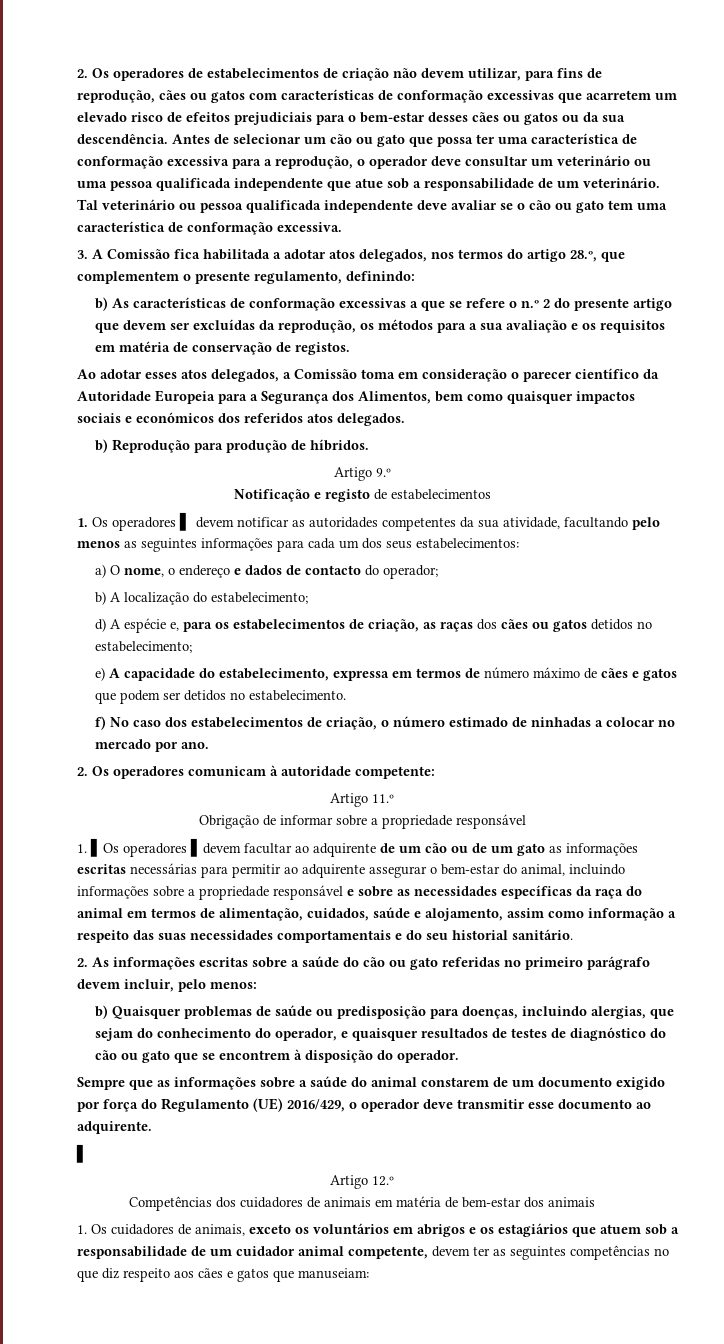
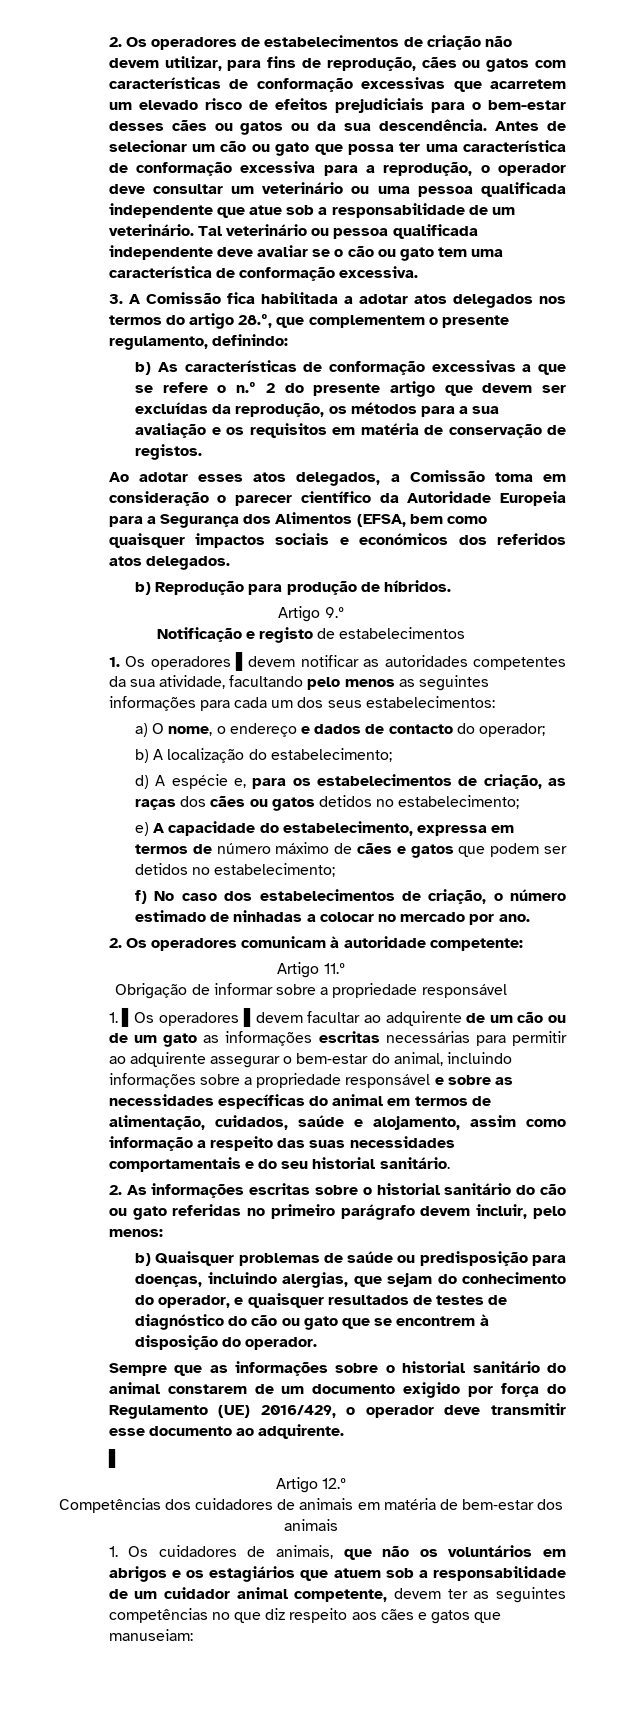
- 3. A Comissão fica habilitada a adotar atos delegados, nos termos do artigo 28.º, que complementem o presente regulamento, definindo:
+ 3. A Comissão fica habilitada a adotar atos delegados nos termos do artigo 28.º, que complementem o presente regulamento, definindo:
- Ao adotar esses atos delegados, a Comissão toma em consideração o parecer científico da Autoridade Europeia para a Segurança dos Alimentos, bem como quaisquer impactos sociais e económicos dos referidos atos delegados.
+ Ao adotar esses atos delegados, a Comissão toma em consideração o parecer científico da Autoridade Europeia para a Segurança dos Alimentos (EFSA, bem como quaisquer impactos sociais e económicos dos referidos atos delegados.
- 1. Os operadores ▌ devem notificar as autoridades competentes da sua atividade, facultando pelo menos as seguintes informações para cada um dos seus estabelecimentos:
+ 1. Os operadores ▌devem notificar as autoridades competentes da sua atividade, facultando pelo menos as seguintes informações para cada um dos seus estabelecimentos:
- e) A capacidade do estabelecimento, expressa em termos de número máximo de cães e gatos que podem ser detidos no estabelecimento.
+ e) A capacidade do estabelecimento, expressa em termos de número máximo de cães e gatos que podem ser detidos no estabelecimento;
- 1. ▌Os operadores ▌devem facultar ao adquirente de um cão ou de um gato as informações escritas necessárias para permitir ao adquirente assegurar o bem‑estar do animal, incluindo informações sobre a propriedade responsável e sobre as necessidades específicas da raça do animal em termos de alimentação, cuidados, saúde e alojamento, assim como informação a respeito das suas necessidades comportamentais e do seu historial sanitário.
+ 1. ▌Os operadores ▌devem facultar ao adquirente de um cão ou de um gato as informações escritas necessárias para permitir ao adquirente assegurar o bem‑estar do animal, incluindo informações sobre a propriedade responsável e sobre as necessidades específicas do animal em termos de alimentação, cuidados, saúde e alojamento, assim como informação a respeito das suas necessidades comportamentais e do seu historial sanitário.
- 2. As informações escritas sobre a saúde do cão ou gato referidas no primeiro parágrafo devem incluir, pelo menos:
+ 2. As informações escritas sobre o historial sanitário do cão ou gato referidas no primeiro parágrafo devem incluir, pelo menos:
- Sempre que as informações sobre a saúde do animal constarem de um documento exigido por força do Regulamento (UE) 2016/429, o operador deve transmitir esse documento ao adquirente.
+ Sempre que as informações sobre o historial sanitário do animal constarem de um documento exigido por força do Regulamento (UE) 2016/429, o operador deve transmitir esse documento ao adquirente.
- 1. Os cuidadores de animais, exceto os voluntários em abrigos e os estagiários que atuem sob a responsabilidade de um cuidador animal competente, devem ter as seguintes competências no que diz respeito aos cães e gatos que manuseiam:
+ 1. Os cuidadores de animais, que não os voluntários em abrigos e os estagiários que atuem sob a responsabilidade de um cuidador animal competente, devem ter as seguintes competências no que diz respeito aos cães e gatos que manuseiam:

